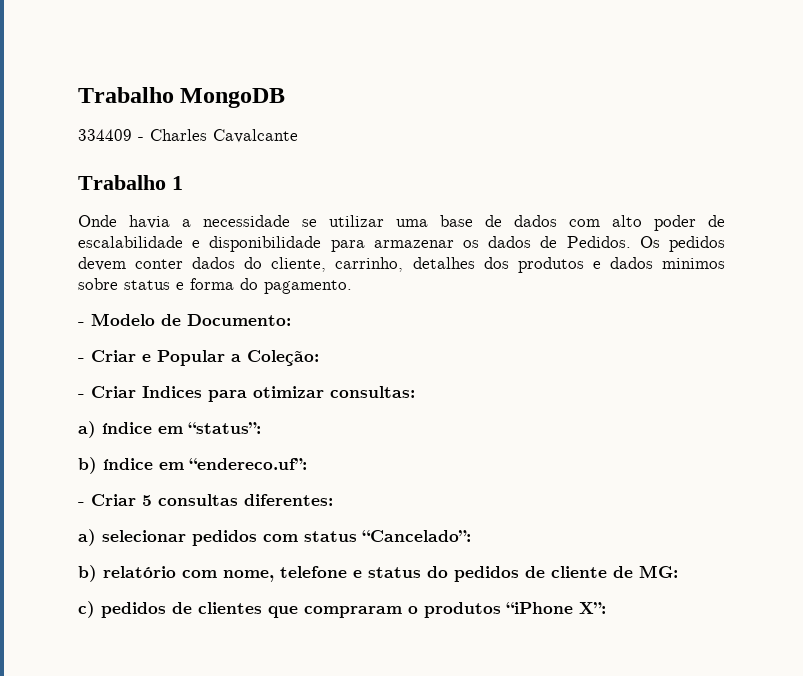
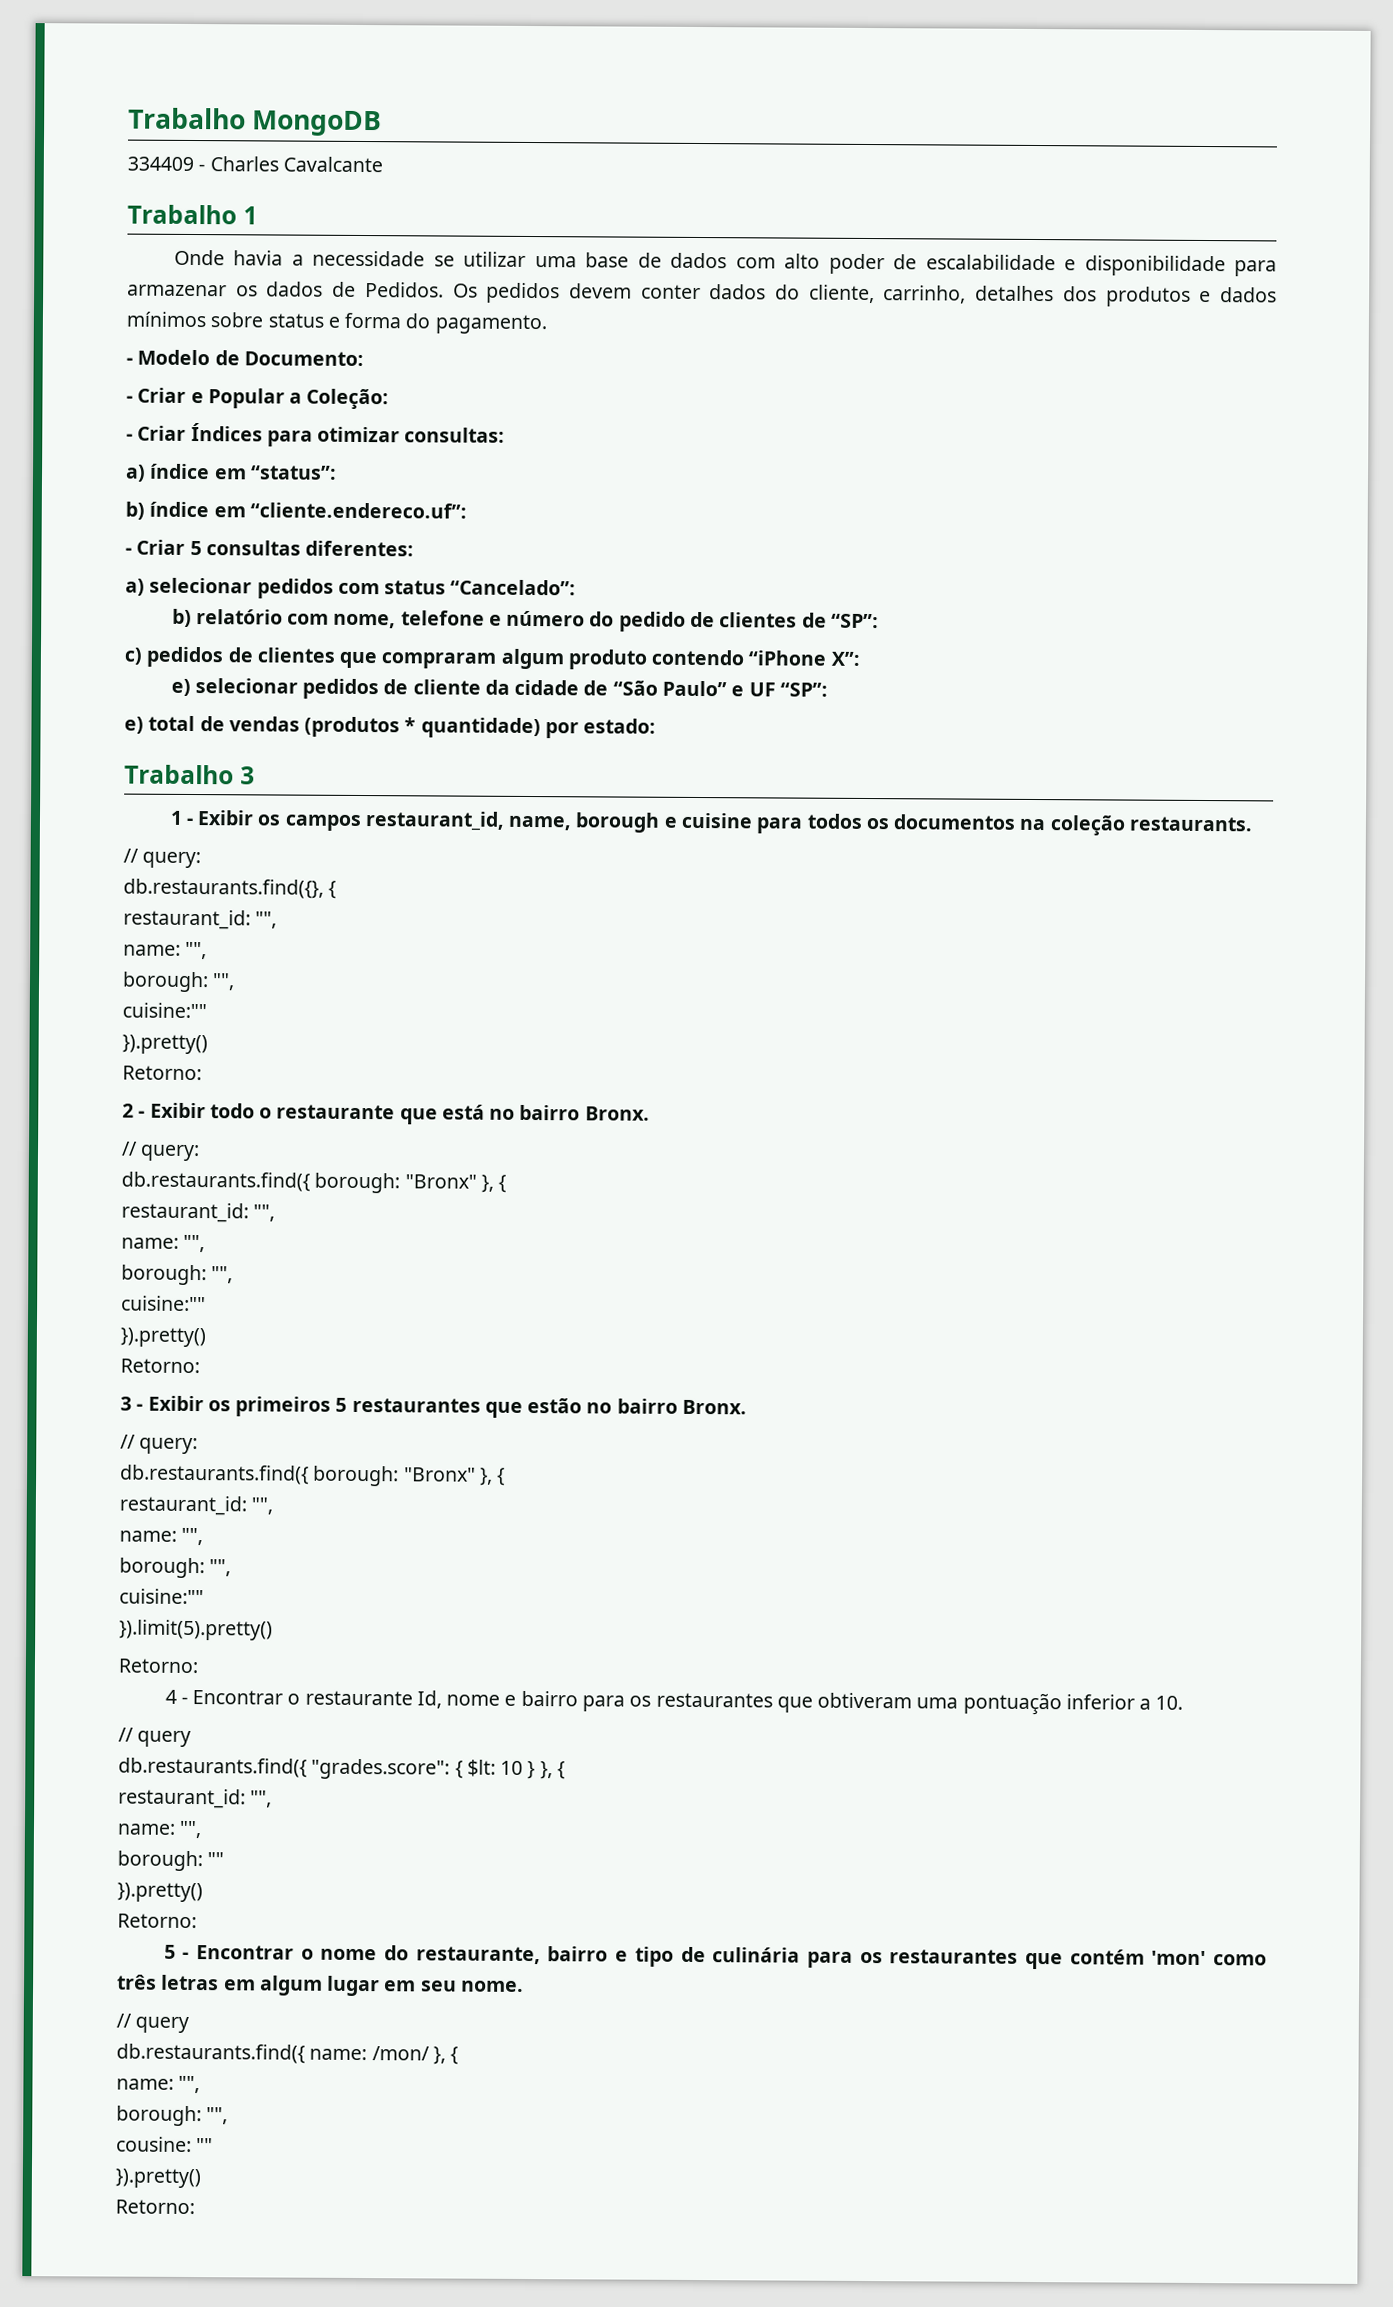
- Os pedidos devem conter dados do cliente, carrinho, detalhes dos produtos e dados minimos sobre status e forma do pagamento.
+ Os pedidos devem conter dados do cliente, carrinho, detalhes dos produtos e dados mínimos sobre status e forma do pagamento.
- - Criar Indices para otimizar consultas:
+ - Criar Índices para otimizar consultas:
- b) índice em “endereco.uf”:
+ b) índice em “cliente.endereco.uf”:
- b) relatório com nome, telefone e status do pedidos de cliente de MG:
+ b) relatório com nome, telefone e número do pedido de clientes de “SP”:
- c) pedidos de clientes que compraram o produtos “iPhone X”:
+ c) pedidos de clientes que compraram algum produto contendo “iPhone X”:
+ e) selecionar pedidos de cliente da cidade de “São Paulo” e UF “SP”:
+ e) total de vendas (produtos * quantidade) por estado:
+ Trabalho 3
+ 1 - Exibir os campos restaurant_id, name, borough e cuisine para todos os documentos na coleção restaurants.
+ // query:
+ db.restaurants.find({}, {
+ restaurant_id: "",
+ name: "",
+ borough: "",
+ cuisine:""
+ }).pretty()
+ Retorno:
+ 2 - Exibir todo o restaurante que está no bairro Bronx.
+ // query:
+ db.restaurants.find({ borough: "Bronx" }, {
+ restaurant_id: "",
+ name: "",
+ borough: "",
+ cuisine:""
+ }).pretty()
+ Retorno:
+ 3 - Exibir os primeiros 5 restaurantes que estão no bairro Bronx.
+ // query:
+ db.restaurants.find({ borough: "Bronx" }, {
+ restaurant_id: "",
+ name: "",
+ borough: "",
+ cuisine:""
+ }).limit(5).pretty()
+ Retorno:
+ 4 - Encontrar o restaurante Id, nome e bairro para os restaurantes que obtiveram uma pontuação inferior a 10.
+ // query
+ db.restaurants.find({ "grades.score": { $lt: 10 } }, {
+ restaurant_id: "",
+ name: "",
+ borough: ""
+ }).pretty()
+ Retorno:
+ 5 - Encontrar o nome do restaurante, bairro e tipo de culinária para os restaurantes que contém 'mon' como três letras em algum lugar em seu nome.
+ // query
+ db.restaurants.find({ name: /mon/ }, {
+ name: "",
+ borough: "",
+ cousine: ""
+ }).pretty()
+ Retorno:

